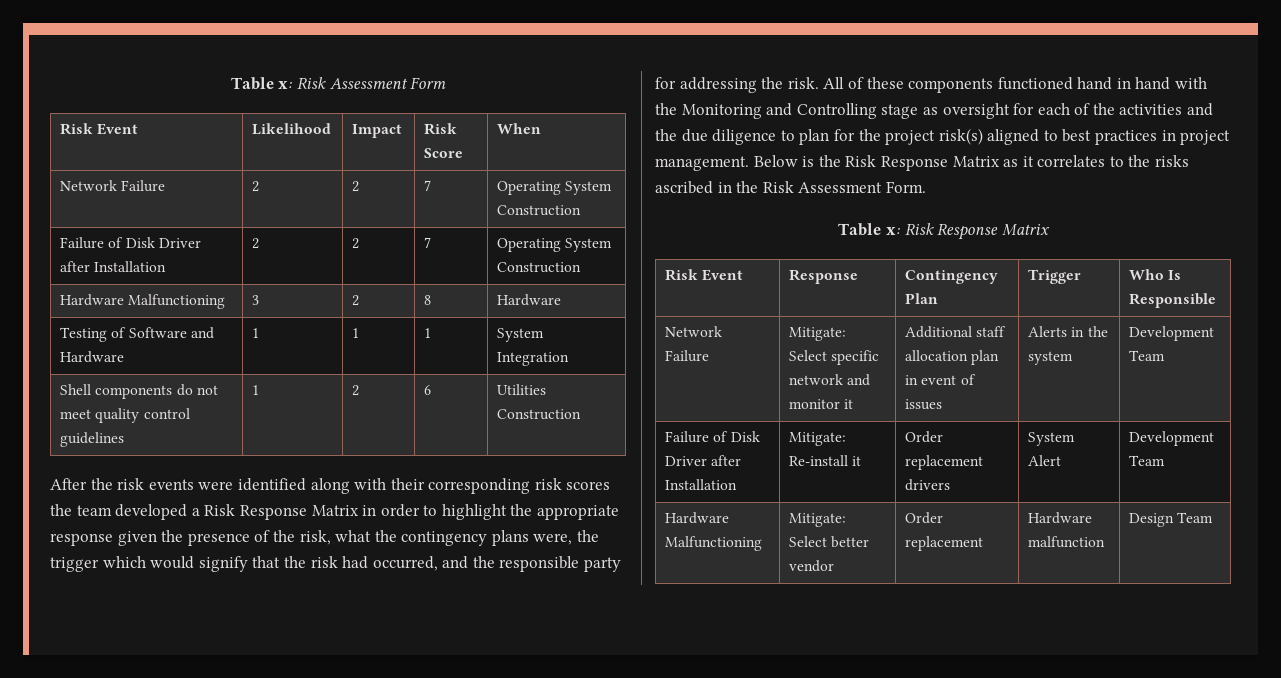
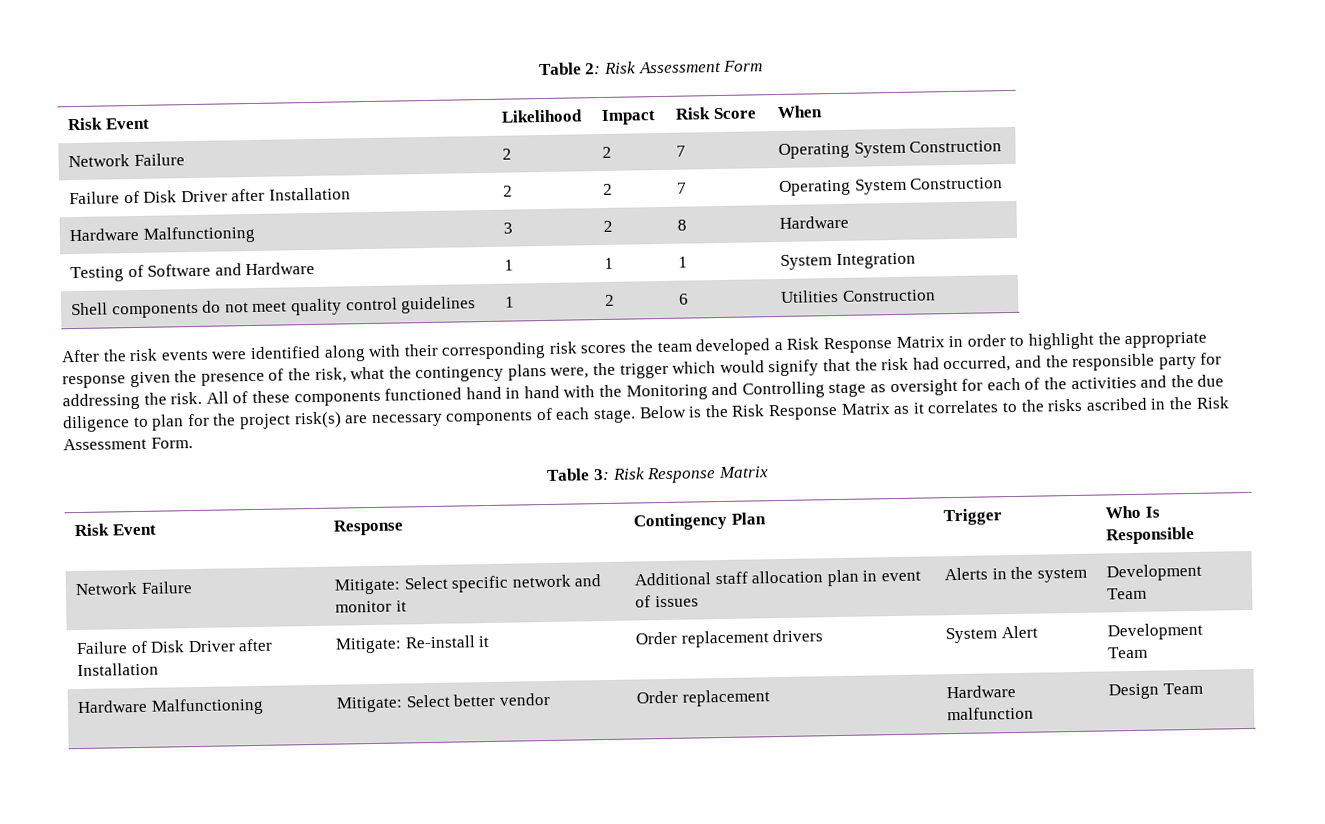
- Table x: Risk Assessment Form
+ Table 2: Risk Assessment Form
- All of these components functioned hand in hand with the Monitoring and Controlling stage as oversight for each of the activities and the due diligence to plan for the project risk(s) aligned to best practices in project management.
+ All of these components functioned hand in hand with the Monitoring and Controlling stage as oversight for each of the activities and the due diligence to plan for the project risk(s) are necessary components of each stage.
- Table x: Risk Response Matrix
+ Table 3: Risk Response Matrix

